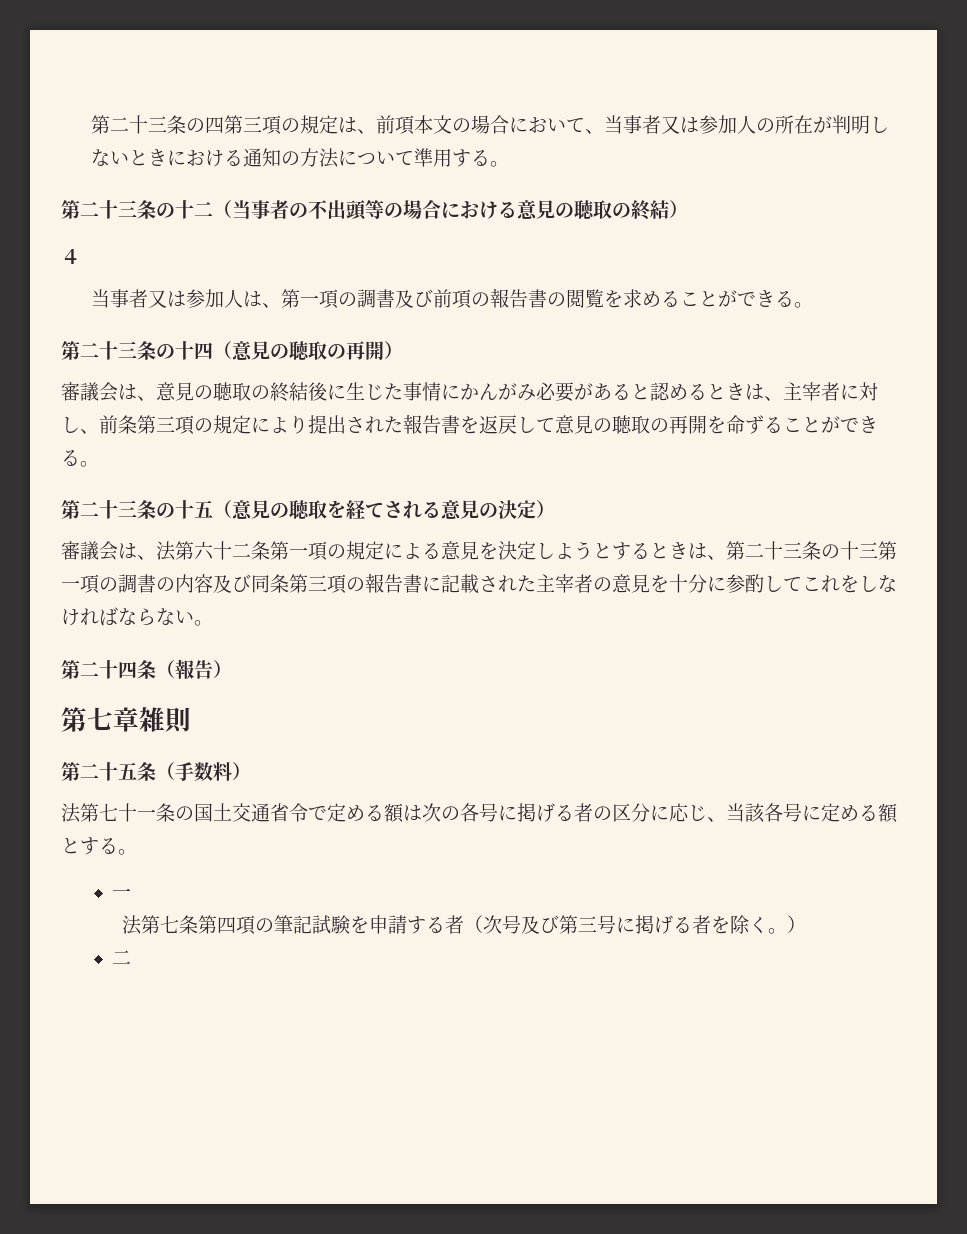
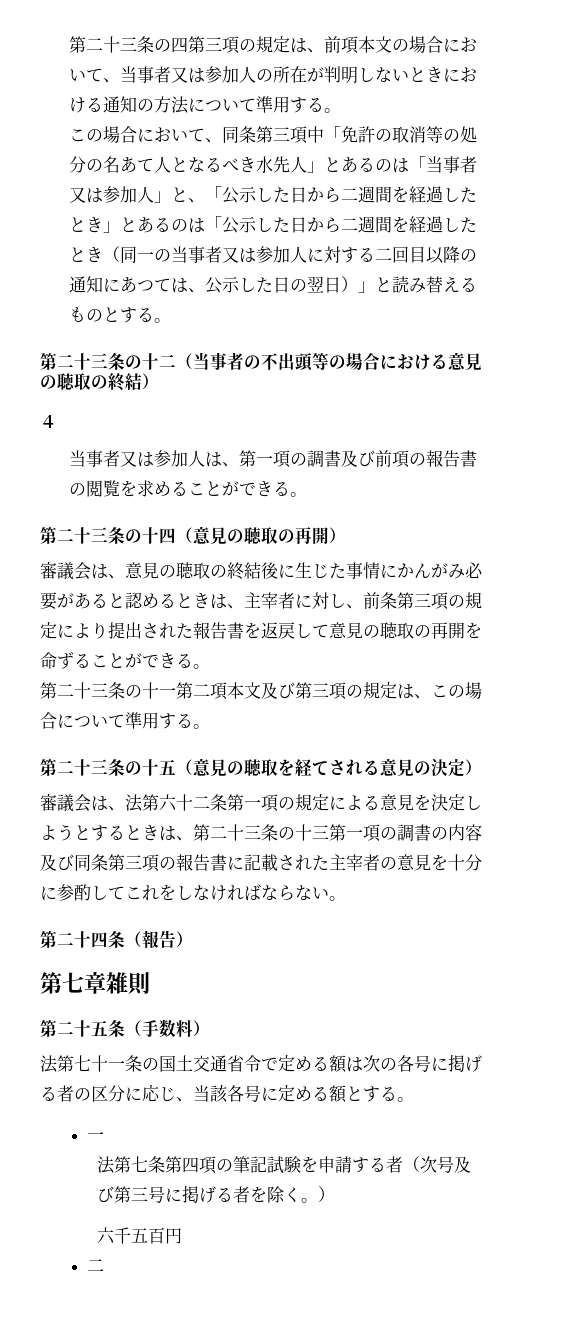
+ この場合において、同条第三項中「免許の取消等の処分の名あて人となるべき水先人」とあるのは「当事者又は参加人」と、「公示した日から二週間を経過したとき」とあるのは「公示した日から二週間を経過したとき（同一の当事者又は参加人に対する二回目以降の通知にあつては、公示した日の翌日）」と読み替えるものとする。
+ 第二十三条の十一第二項本文及び第三項の規定は、この場合について準用する。
+ 六千五百円

